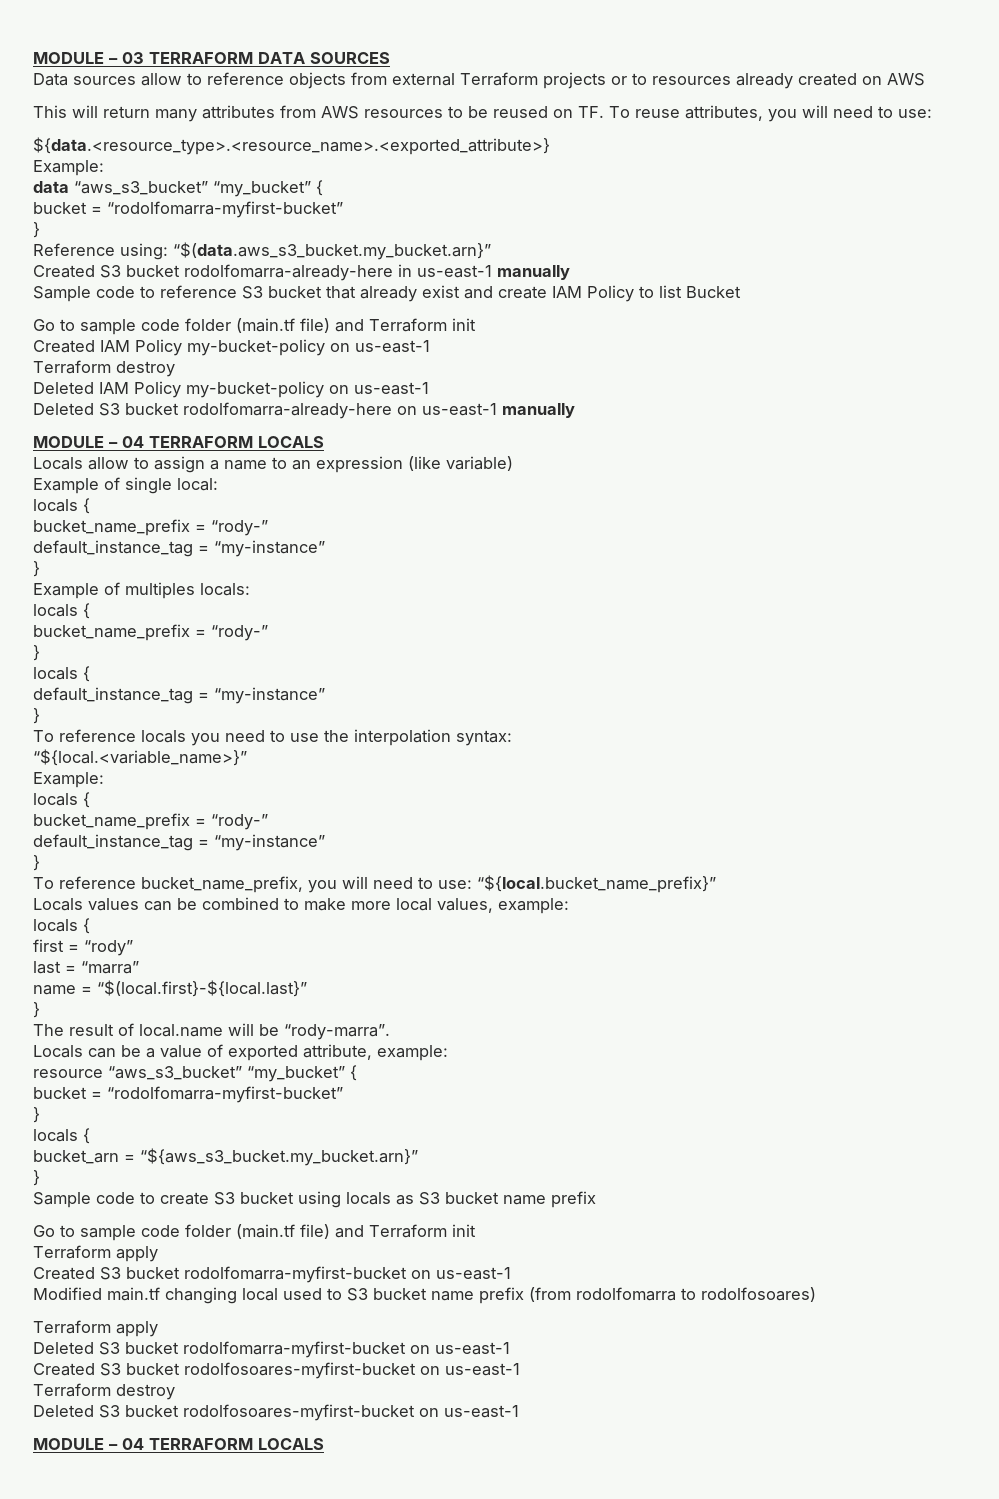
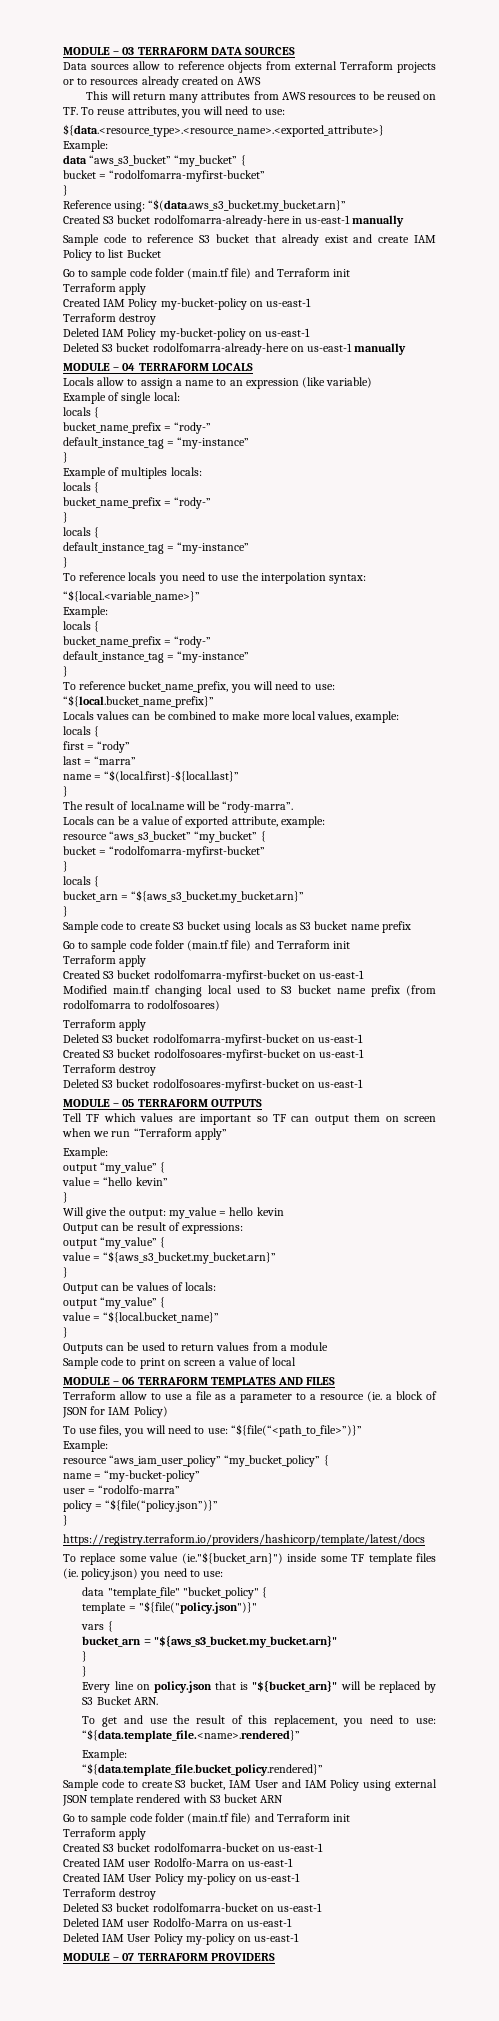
  Sample code to reference S3 bucket that already exist and create IAM Policy to list Bucket
  Go to sample code folder (main.tf file) and Terraform init
+ Terraform apply
  Deleted S3 bucket rodolfosoares-myfirst-bucket on us-east-1
- MODULE – 04 TERRAFORM LOCALS
+ MODULE – 05 TERRAFORM OUTPUTS
+ Tell TF which values are important so TF can output them on screen when we run “Terraform apply”
+ Example:
+ output “my_value” {
+ value = “hello kevin”
+ }
+ Will give the output: my_value = hello kevin
+ Output can be result of expressions:
+ output “my_value” {
+ value = “${aws_s3_bucket.my_bucket.arn}”
+ }
+ Output can be values of locals:
+ output “my_value” {
+ value = “${local.bucket_name}”
+ }
+ Outputs can be used to return values from a module
+ Sample code to print on screen a value of local
+ MODULE – 06 TERRAFORM TEMPLATES AND FILES
+ Terraform allow to use a file as a parameter to a resource (ie. a block of JSON for IAM Policy)
+ To use files, you will need to use: “${file(“<path_to_file>”)}”
+ Example:
+ resource “aws_iam_user_policy” “my_bucket_policy” {
+ name = “my-bucket-policy”
+ user = “rodolfo-marra”
+ policy = “${file(“policy.json”)}”
+ }
+ https://registry.terraform.io/providers/hashicorp/template/latest/docs
+ To replace some value (ie."${bucket_arn}") inside some TF template files (ie. policy.json) you need to use:
+ data "template_file" "bucket_policy" {
+ template = "${file("policy.json")}"
+ vars {
+ bucket_arn = "${aws_s3_bucket.my_bucket.arn}"
+ }
+ }
+ Every line on policy.json that is "${bucket_arn}" will be replaced by S3 Bucket ARN.
+ To get and use the result of this replacement, you need to use: “${data.template_file.<name>.rendered}”
+ Example:
+ “${data.template_file.bucket_policy.rendered}”
+ Sample code to create S3 bucket, IAM User and IAM Policy using external JSON template rendered with S3 bucket ARN
+ Go to sample code folder (main.tf file) and Terraform init
+ Terraform apply
+ Created S3 bucket rodolfomarra-bucket on us-east-1
+ Created IAM user Rodolfo-Marra on us-east-1
+ Created IAM User Policy my-policy on us-east-1
+ Terraform destroy
+ Deleted S3 bucket rodolfomarra-bucket on us-east-1
+ Deleted IAM user Rodolfo-Marra on us-east-1
+ Deleted IAM User Policy my-policy on us-east-1
+ MODULE – 07 TERRAFORM PROVIDERS

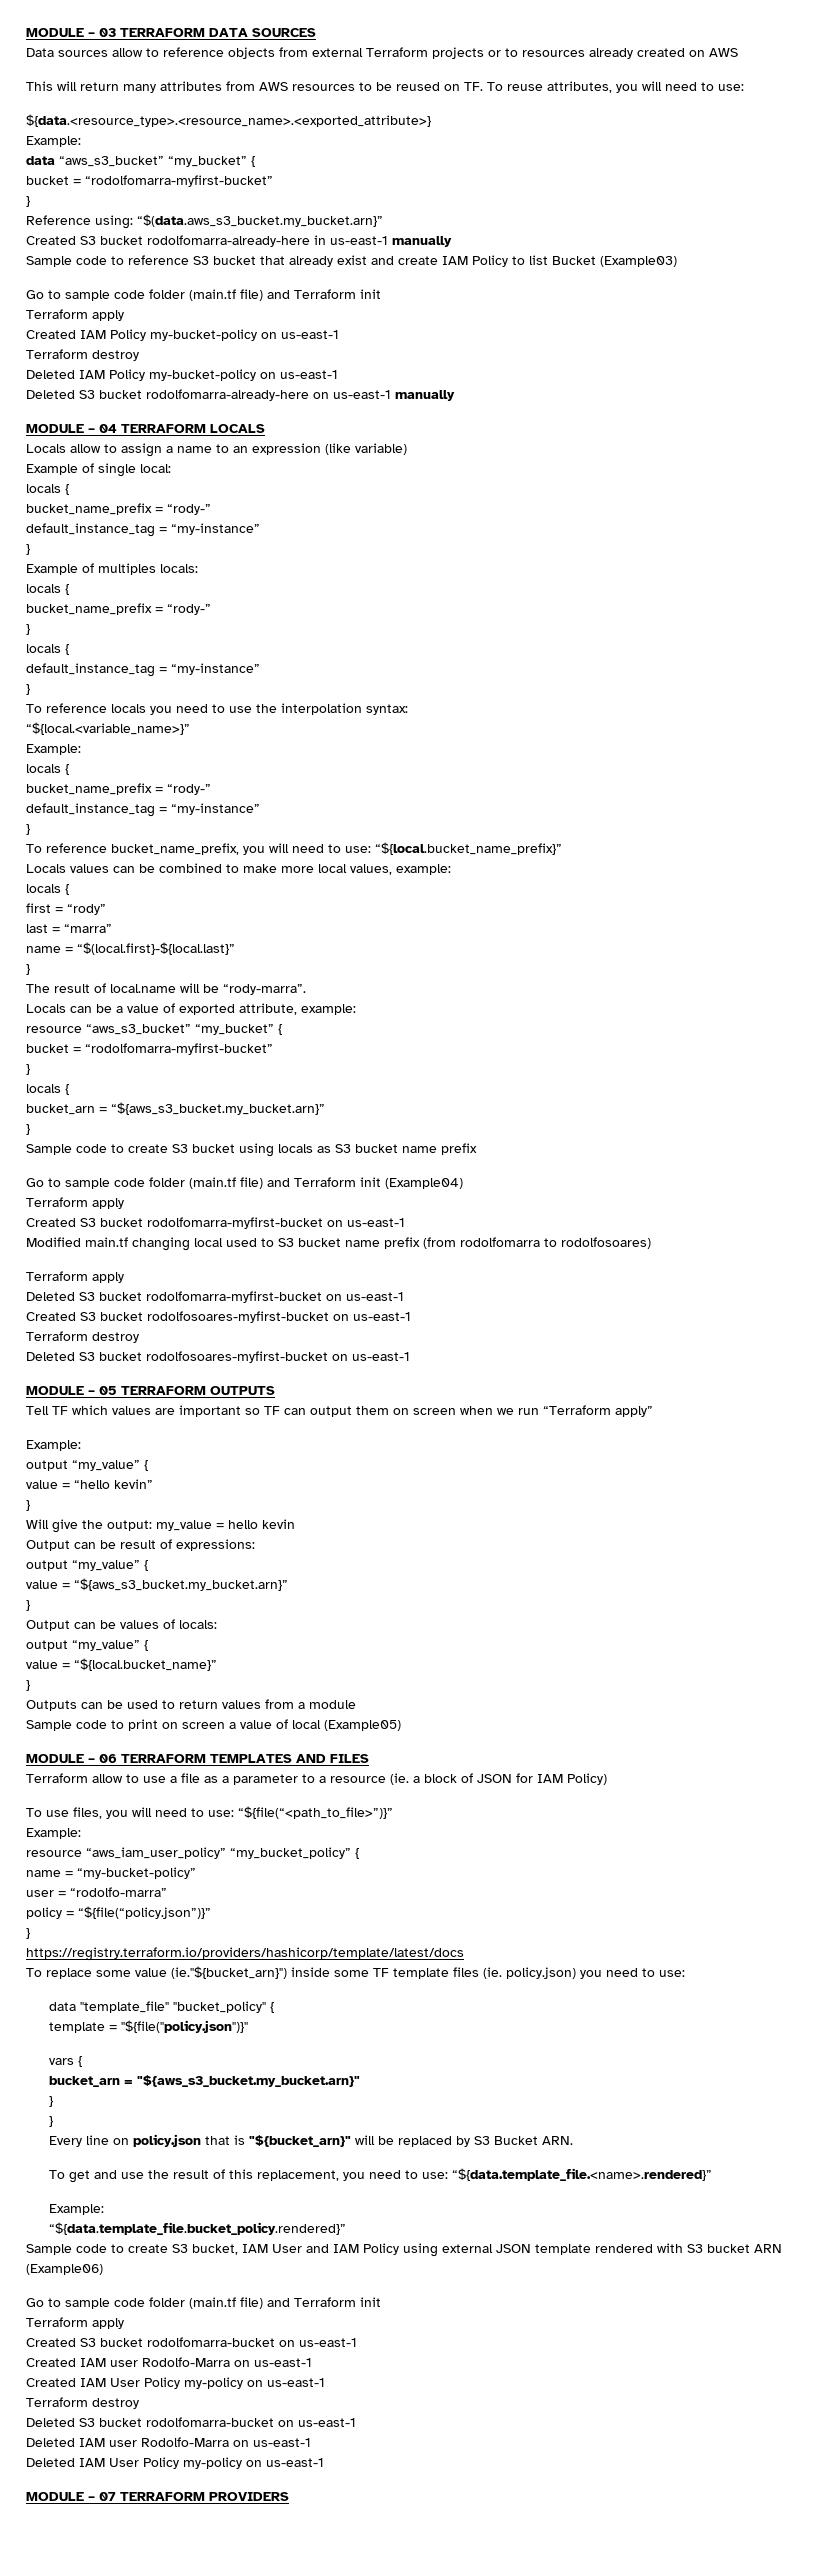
- Sample code to reference S3 bucket that already exist and create IAM Policy to list Bucket
+ Sample code to reference S3 bucket that already exist and create IAM Policy to list Bucket (Example03)
  Sample code to create S3 bucket using locals as S3 bucket name prefix
- Go to sample code folder (main.tf file) and Terraform init
+ Go to sample code folder (main.tf file) and Terraform init (Example04)
- Sample code to print on screen a value of local
+ Sample code to print on screen a value of local (Example05)
- Sample code to create S3 bucket, IAM User and IAM Policy using external JSON template rendered with S3 bucket ARN
+ Sample code to create S3 bucket, IAM User and IAM Policy using external JSON template rendered with S3 bucket ARN (Example06)

